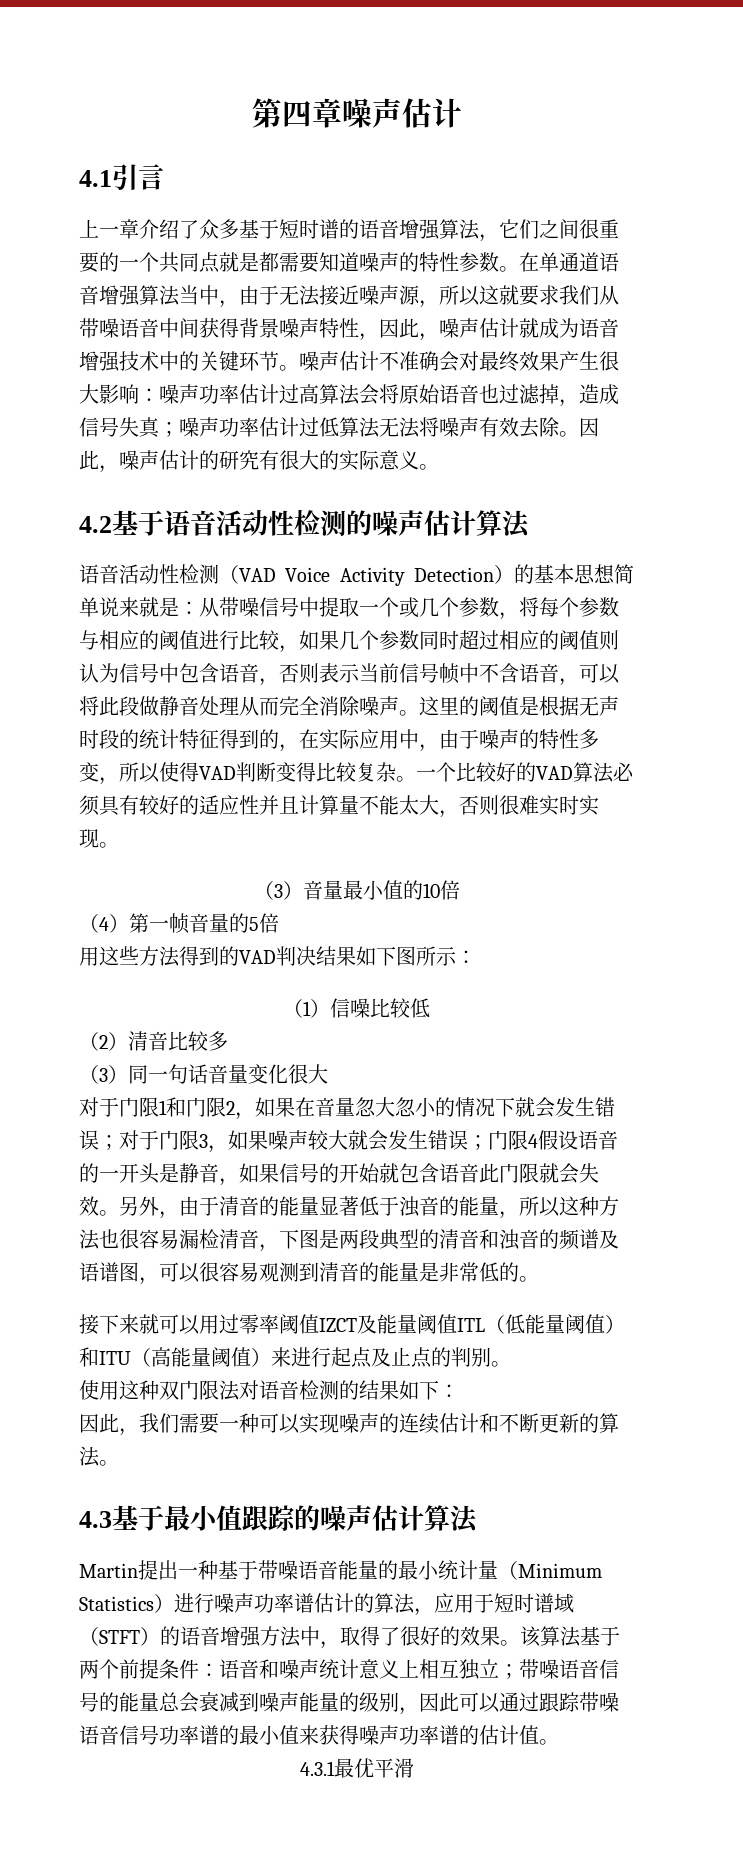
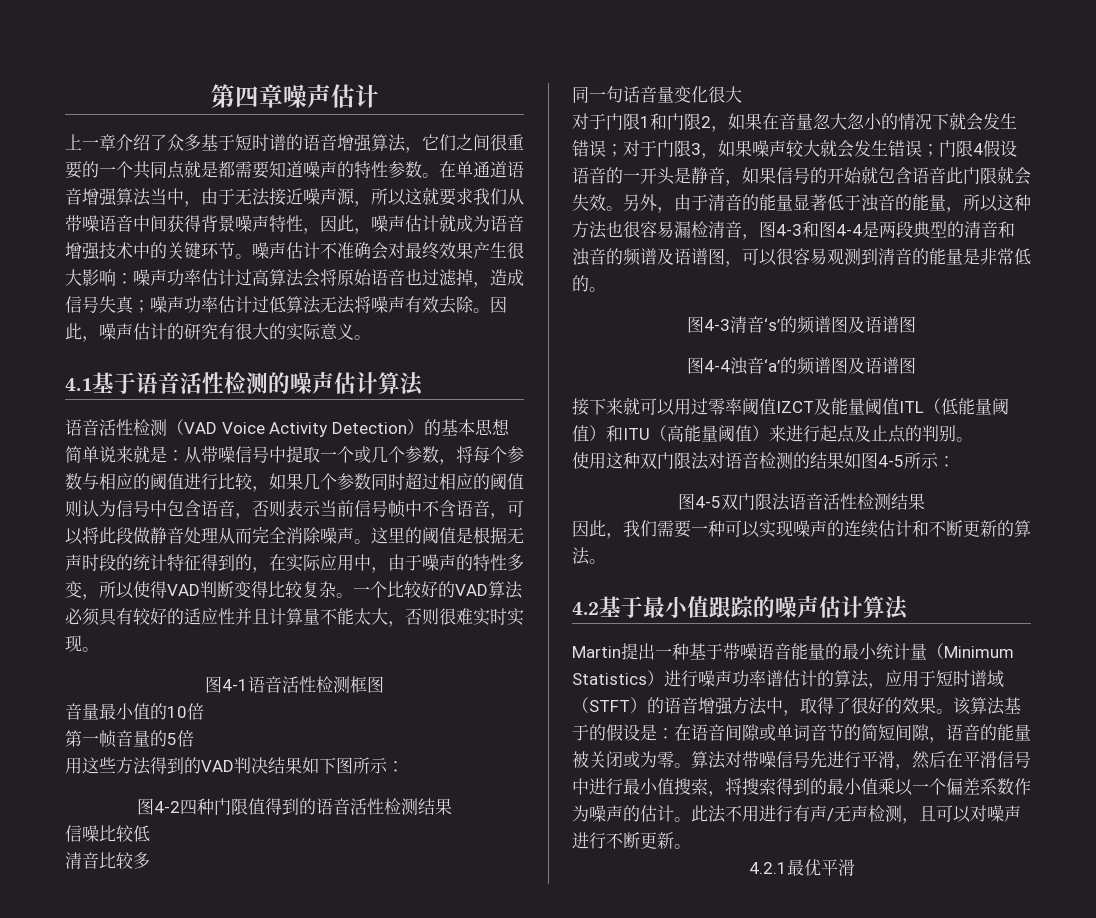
- 4.1引言
- 4.2基于语音活动性检测的噪声估计算法
+ 4.1基于语音活性检测的噪声估计算法
- 语音活动性检测（VAD Voice Activity Detection）的基本思想简单说来就是：从带噪信号中提取一个或几个参数，将每个参数与相应的阈值进行比较，如果几个参数同时超过相应的阈值则认为信号中包含语音，否则表示当前信号帧中不含语音，可以将此段做静音处理从而完全消除噪声。
+ 语音活性检测（VAD Voice Activity Detection）的基本思想简单说来就是：从带噪信号中提取一个或几个参数，将每个参数与相应的阈值进行比较，如果几个参数同时超过相应的阈值则认为信号中包含语音，否则表示当前信号帧中不含语音，可以将此段做静音处理从而完全消除噪声。
- （3）音量最小值的10倍
+ 图4-1语音活性检测框图
+ 音量最小值的10倍
- （4）第一帧音量的5倍
+ 第一帧音量的5倍
- （1）信噪比较低
+ 图4-2四种门限值得到的语音活性检测结果
+ 信噪比较低
- （2）清音比较多
+ 清音比较多
- （3）同一句话音量变化很大
+ 同一句话音量变化很大
- 另外，由于清音的能量显著低于浊音的能量，所以这种方法也很容易漏检清音，下图是两段典型的清音和浊音的频谱及语谱图，可以很容易观测到清音的能量是非常低的。
+ 另外，由于清音的能量显著低于浊音的能量，所以这种方法也很容易漏检清音，图4-3和图4-4是两段典型的清音和浊音的频谱及语谱图，可以很容易观测到清音的能量是非常低的。
+ 图4-3清音‘s’的频谱图及语谱图
+ 图4-4浊音‘a’的频谱图及语谱图
- 使用这种双门限法对语音检测的结果如下：
+ 使用这种双门限法对语音检测的结果如图4-5所示：
+ 图4-5双门限法语音活性检测结果
- 4.3基于最小值跟踪的噪声估计算法
+ 4.2基于最小值跟踪的噪声估计算法
- 该算法基于两个前提条件：语音和噪声统计意义上相互独立；带噪语音信号的能量总会衰减到噪声能量的级别，因此可以通过跟踪带噪语音信号功率谱的最小值来获得噪声功率谱的估计值。
- 4.3.1最优平滑
+ 该算法基于的假设是：在语音间隙或单词音节的简短间隙，语音的能量被关闭或为零。算法对带噪信号先进行平滑，然后在平滑信号中进行最小值搜索，将搜索得到的最小值乘以一个偏差系数作为噪声的估计。此法不用进行有声/无声检测，且可以对噪声进行不断更新。
+ 4.2.1最优平滑

